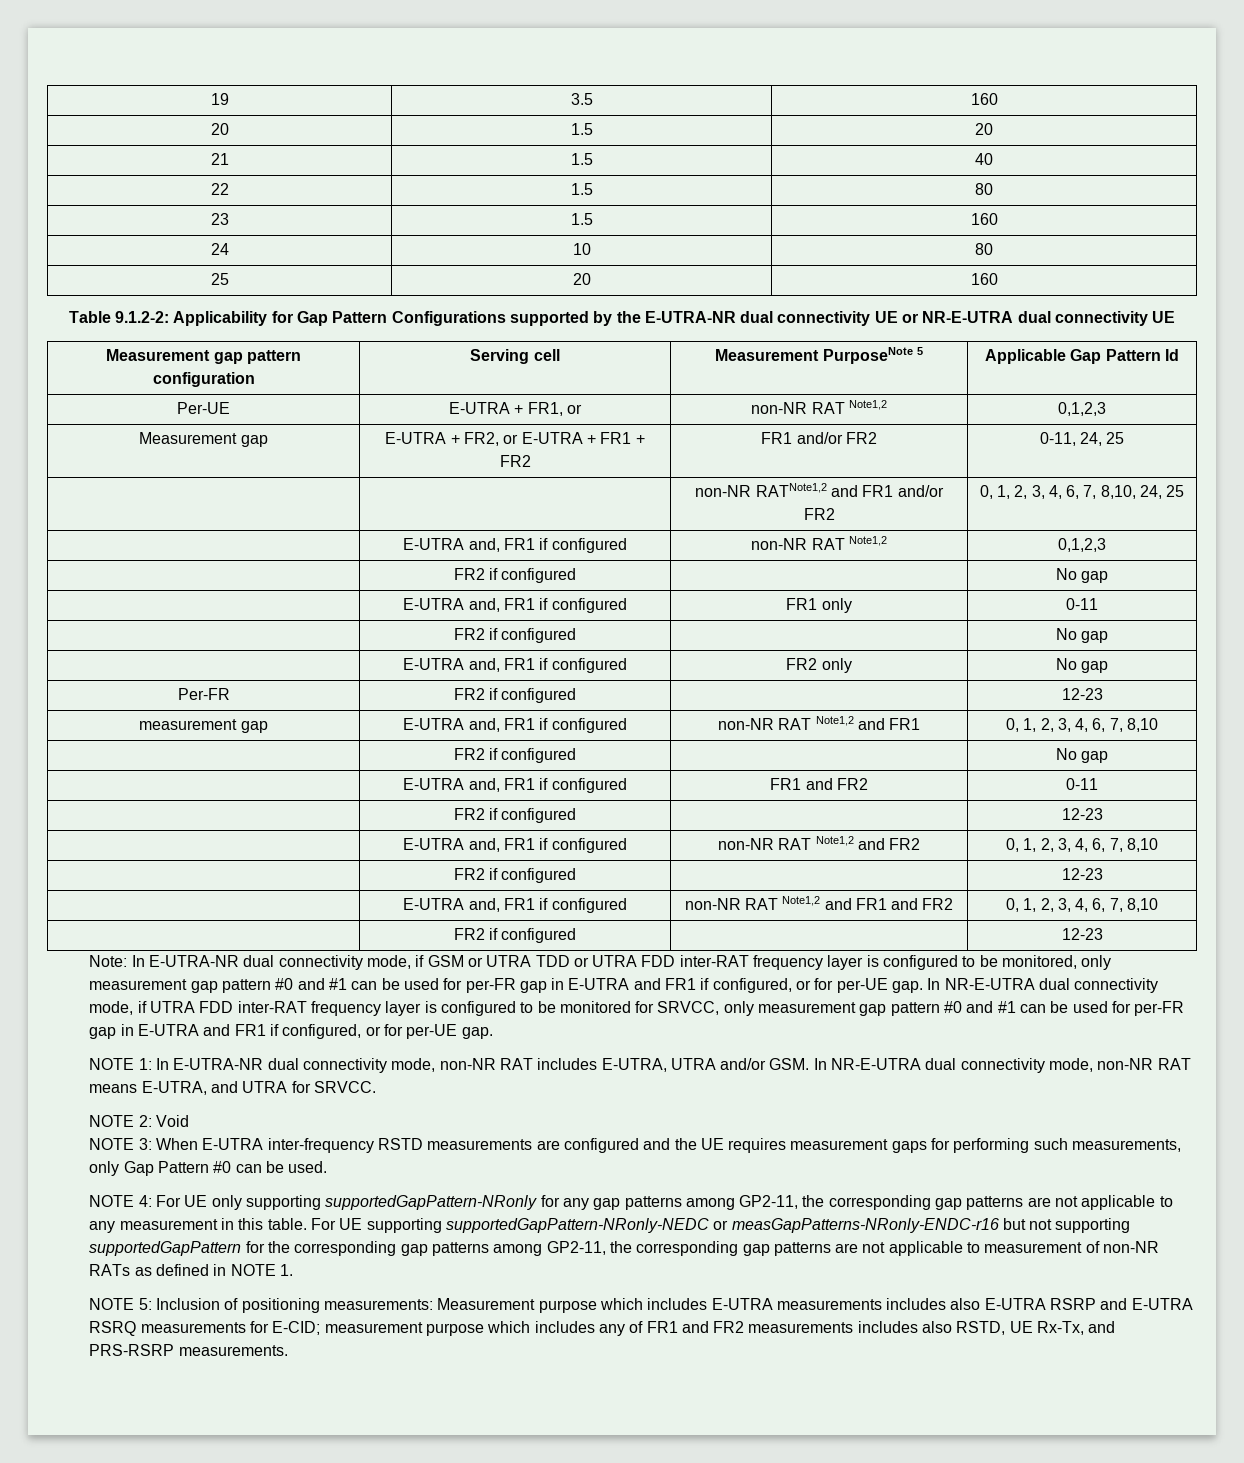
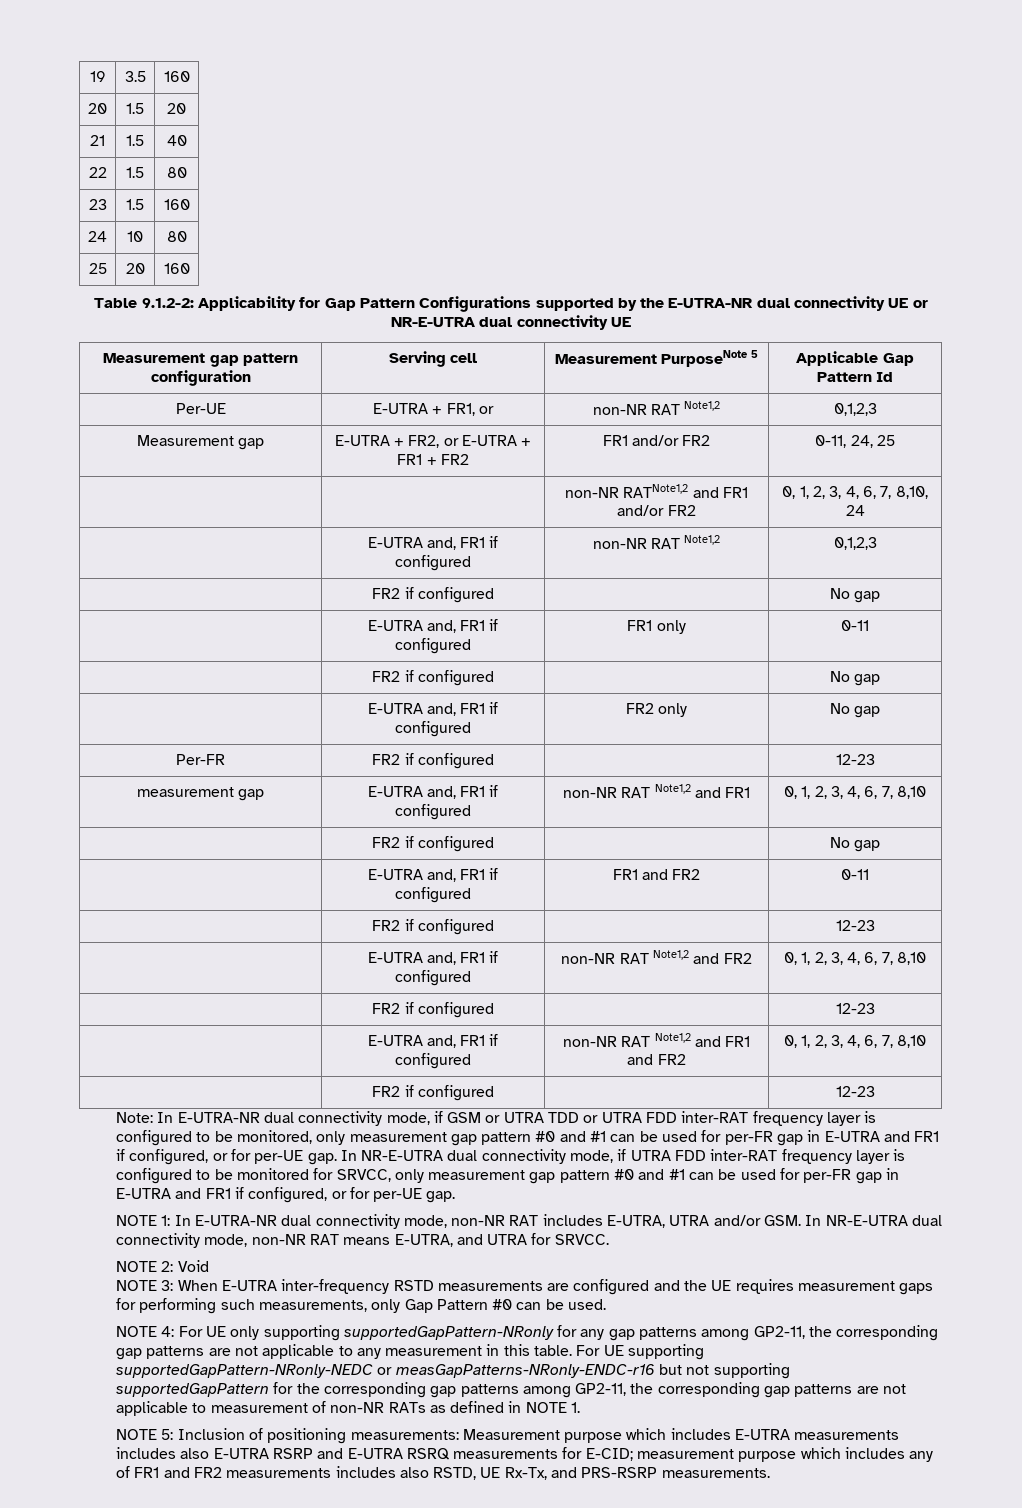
- | | non-NR RATNote1,2 and FR1 and/or FR2 | 0, 1, 2, 3, 4, 6, 7, 8,10, 24, 25
+ | | non-NR RATNote1,2 and FR1 and/or FR2 | 0, 1, 2, 3, 4, 6, 7, 8,10, 24

